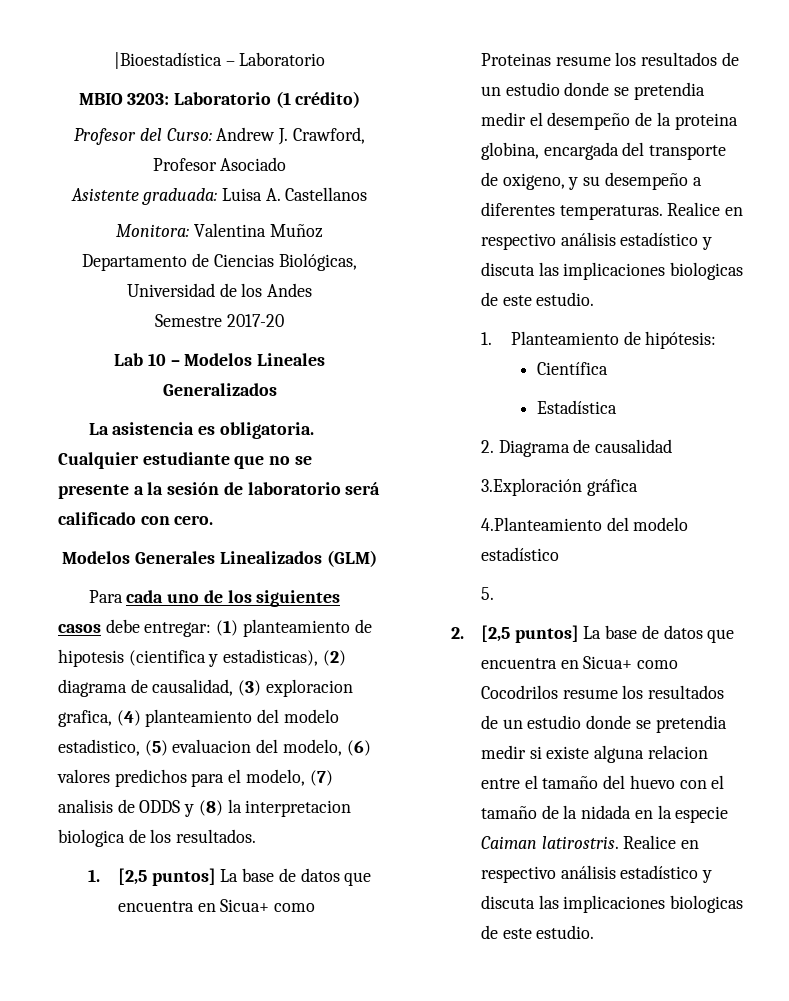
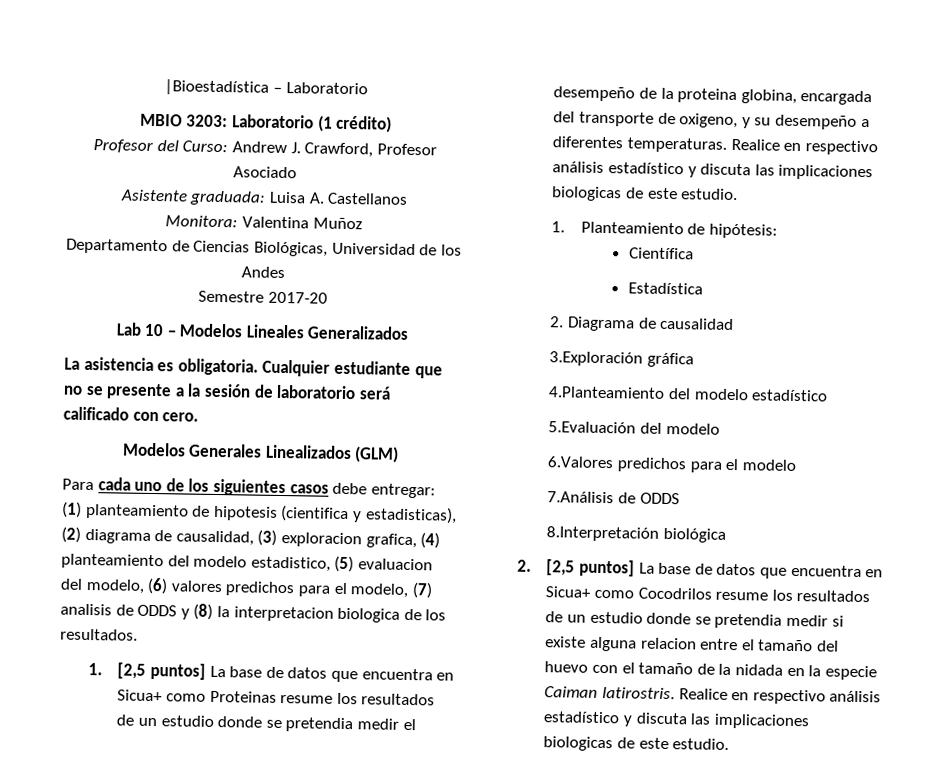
- 5.
+ 5.Evaluación del modelo
+ 6.Valores predichos para el modelo
+ 7.Análisis de ODDS
+ 8.Interpretación biológica

